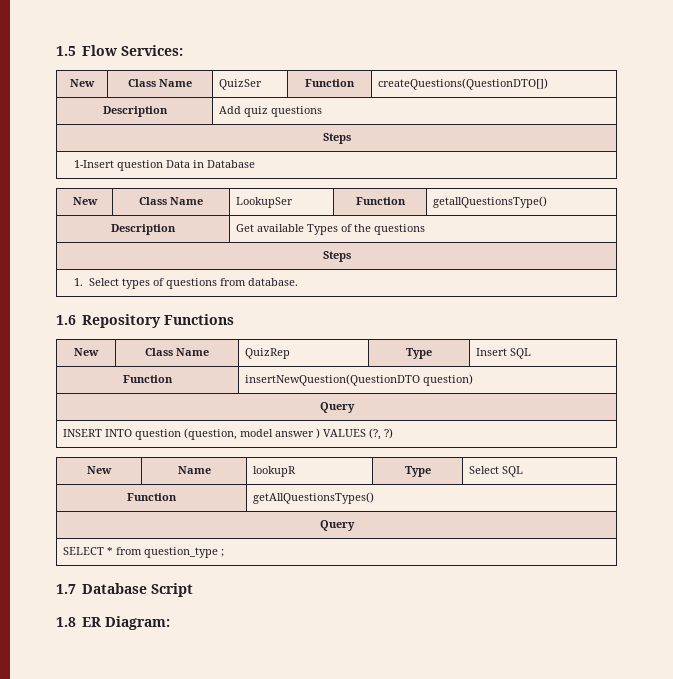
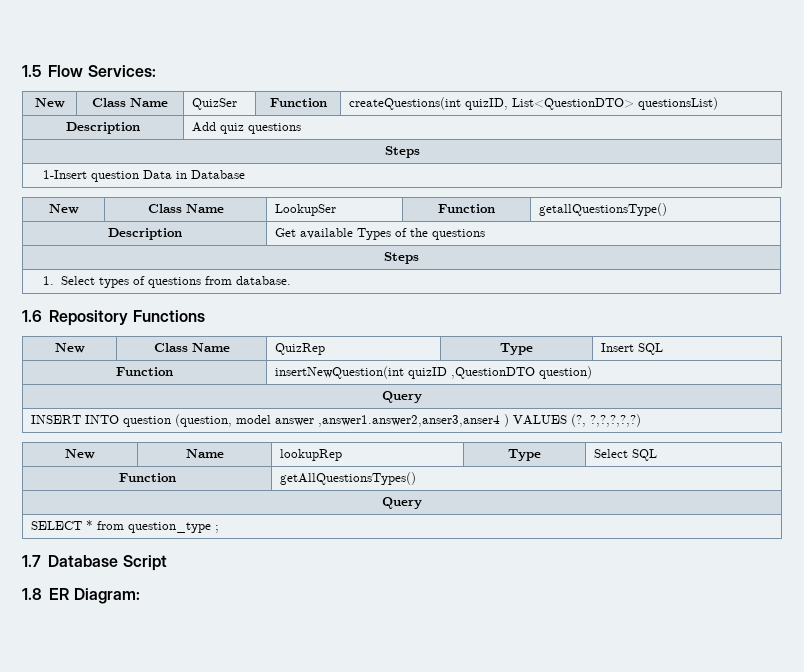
- New | Class Name | QuizSer | Function | createQuestions(QuestionDTO[])
+ New | Class Name | QuizSer | Function | createQuestions(int quizID, List<QuestionDTO> questionsList)
- Function | insertNewQuestion(QuestionDTO question)
+ Function | insertNewQuestion(int quizID ,QuestionDTO question)
- INSERT INTO question (question, model answer ) VALUES (?, ?)
+ INSERT INTO question (question, model answer ,answer1.answer2,anser3,anser4 ) VALUES (?, ?,?,?,?,?)
- New | Name | lookupR | Type | Select SQL
+ New | Name | lookupRep | Type | Select SQL

